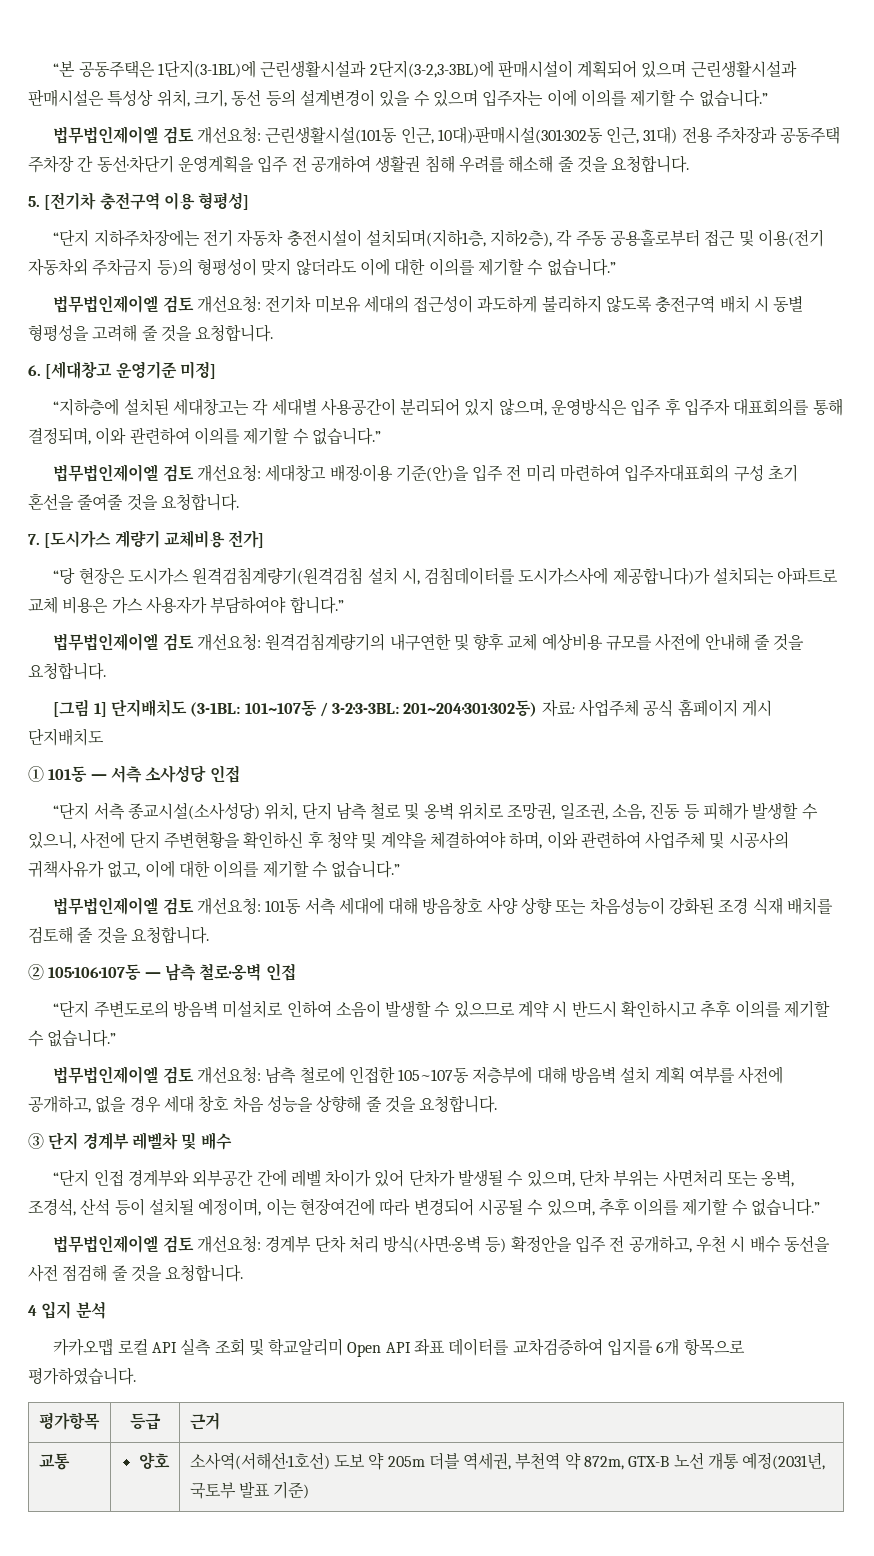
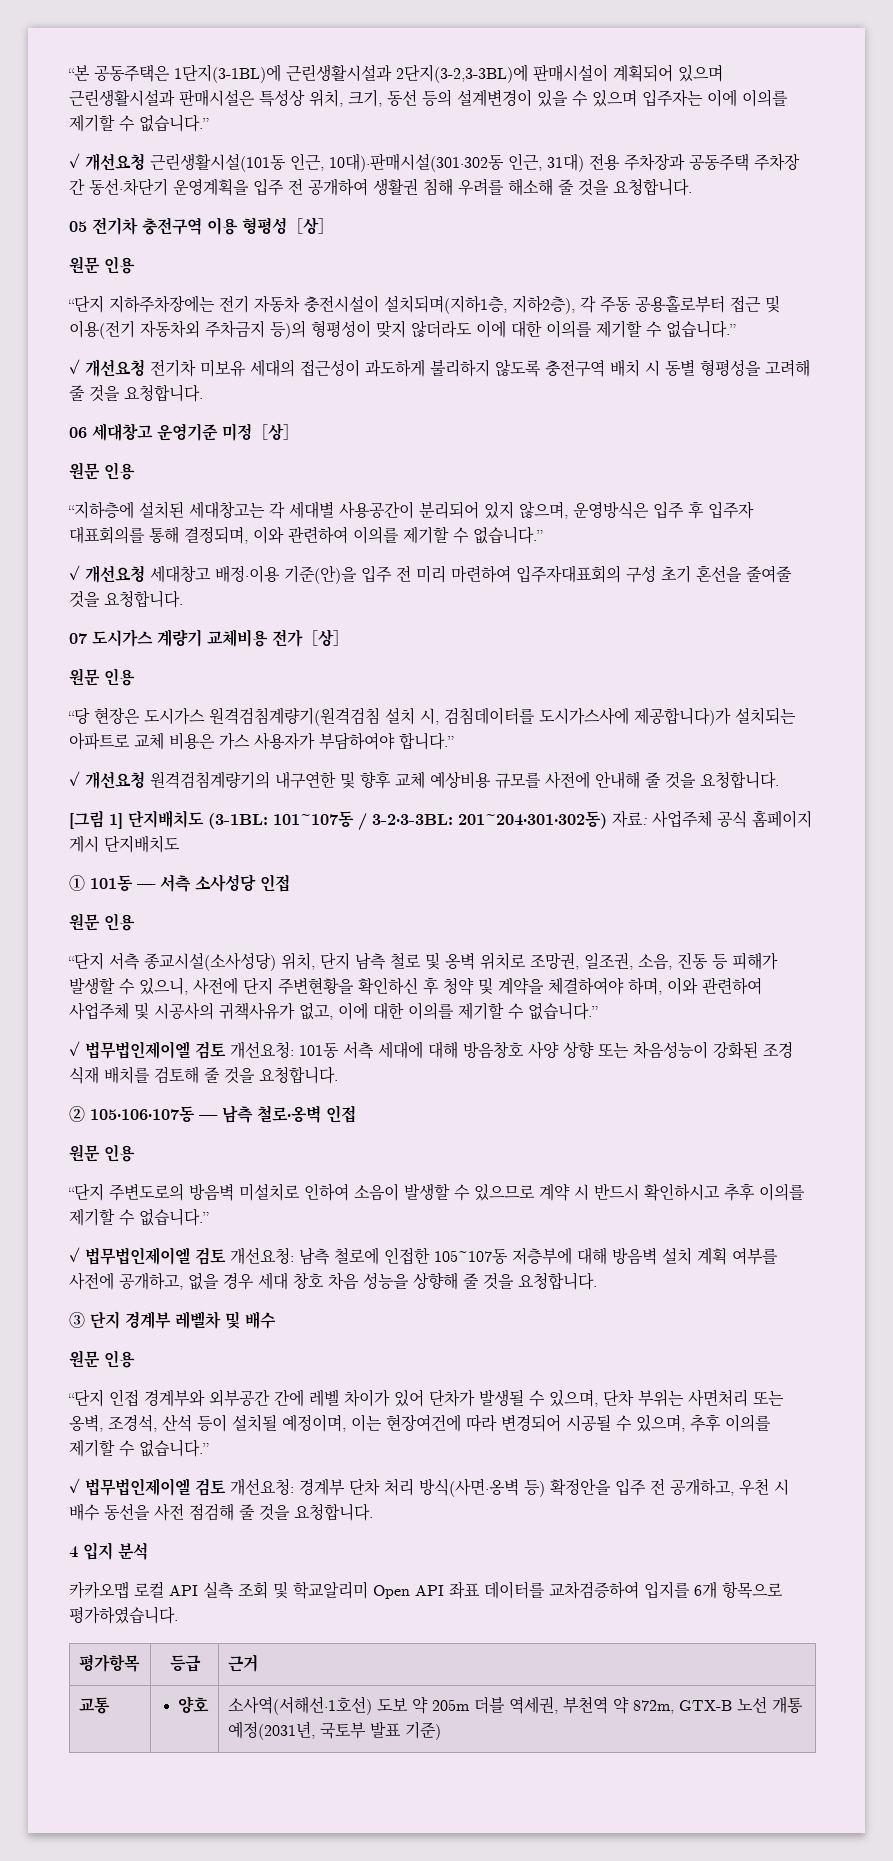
- 법무법인제이엘 검토 개선요청: 근린생활시설(101동 인근, 10대)·판매시설(301·302동 인근, 31대) 전용 주차장과 공동주택 주차장 간 동선·차단기 운영계획을 입주 전 공개하여 생활권 침해 우려를 해소해 줄 것을 요청합니다.
+ ✓ 개선요청 근린생활시설(101동 인근, 10대)·판매시설(301·302동 인근, 31대) 전용 주차장과 공동주택 주차장 간 동선·차단기 운영계획을 입주 전 공개하여 생활권 침해 우려를 해소해 줄 것을 요청합니다.
- 5. [전기차 충전구역 이용 형평성]
+ 05 전기차 충전구역 이용 형평성［상］
+ 원문 인용
- 법무법인제이엘 검토 개선요청: 전기차 미보유 세대의 접근성이 과도하게 불리하지 않도록 충전구역 배치 시 동별 형평성을 고려해 줄 것을 요청합니다.
+ ✓ 개선요청 전기차 미보유 세대의 접근성이 과도하게 불리하지 않도록 충전구역 배치 시 동별 형평성을 고려해 줄 것을 요청합니다.
- 6. [세대창고 운영기준 미정]
+ 06 세대창고 운영기준 미정［상］
+ 원문 인용
- 법무법인제이엘 검토 개선요청: 세대창고 배정·이용 기준(안)을 입주 전 미리 마련하여 입주자대표회의 구성 초기 혼선을 줄여줄 것을 요청합니다.
+ ✓ 개선요청 세대창고 배정·이용 기준(안)을 입주 전 미리 마련하여 입주자대표회의 구성 초기 혼선을 줄여줄 것을 요청합니다.
- 7. [도시가스 계량기 교체비용 전가]
+ 07 도시가스 계량기 교체비용 전가［상］
+ 원문 인용
- 법무법인제이엘 검토 개선요청: 원격검침계량기의 내구연한 및 향후 교체 예상비용 규모를 사전에 안내해 줄 것을 요청합니다.
+ ✓ 개선요청 원격검침계량기의 내구연한 및 향후 교체 예상비용 규모를 사전에 안내해 줄 것을 요청합니다.
  ① 101동 — 서측 소사성당 인접
+ 원문 인용
- 법무법인제이엘 검토 개선요청: 101동 서측 세대에 대해 방음창호 사양 상향 또는 차음성능이 강화된 조경 식재 배치를 검토해 줄 것을 요청합니다.
+ ✓ 법무법인제이엘 검토 개선요청: 101동 서측 세대에 대해 방음창호 사양 상향 또는 차음성능이 강화된 조경 식재 배치를 검토해 줄 것을 요청합니다.
  ② 105·106·107동 — 남측 철로·옹벽 인접
+ 원문 인용
- 법무법인제이엘 검토 개선요청: 남측 철로에 인접한 105~107동 저층부에 대해 방음벽 설치 계획 여부를 사전에 공개하고, 없을 경우 세대 창호 차음 성능을 상향해 줄 것을 요청합니다.
+ ✓ 법무법인제이엘 검토 개선요청: 남측 철로에 인접한 105~107동 저층부에 대해 방음벽 설치 계획 여부를 사전에 공개하고, 없을 경우 세대 창호 차음 성능을 상향해 줄 것을 요청합니다.
  ③ 단지 경계부 레벨차 및 배수
+ 원문 인용
- 법무법인제이엘 검토 개선요청: 경계부 단차 처리 방식(사면·옹벽 등) 확정안을 입주 전 공개하고, 우천 시 배수 동선을 사전 점검해 줄 것을 요청합니다.
+ ✓ 법무법인제이엘 검토 개선요청: 경계부 단차 처리 방식(사면·옹벽 등) 확정안을 입주 전 공개하고, 우천 시 배수 동선을 사전 점검해 줄 것을 요청합니다.

